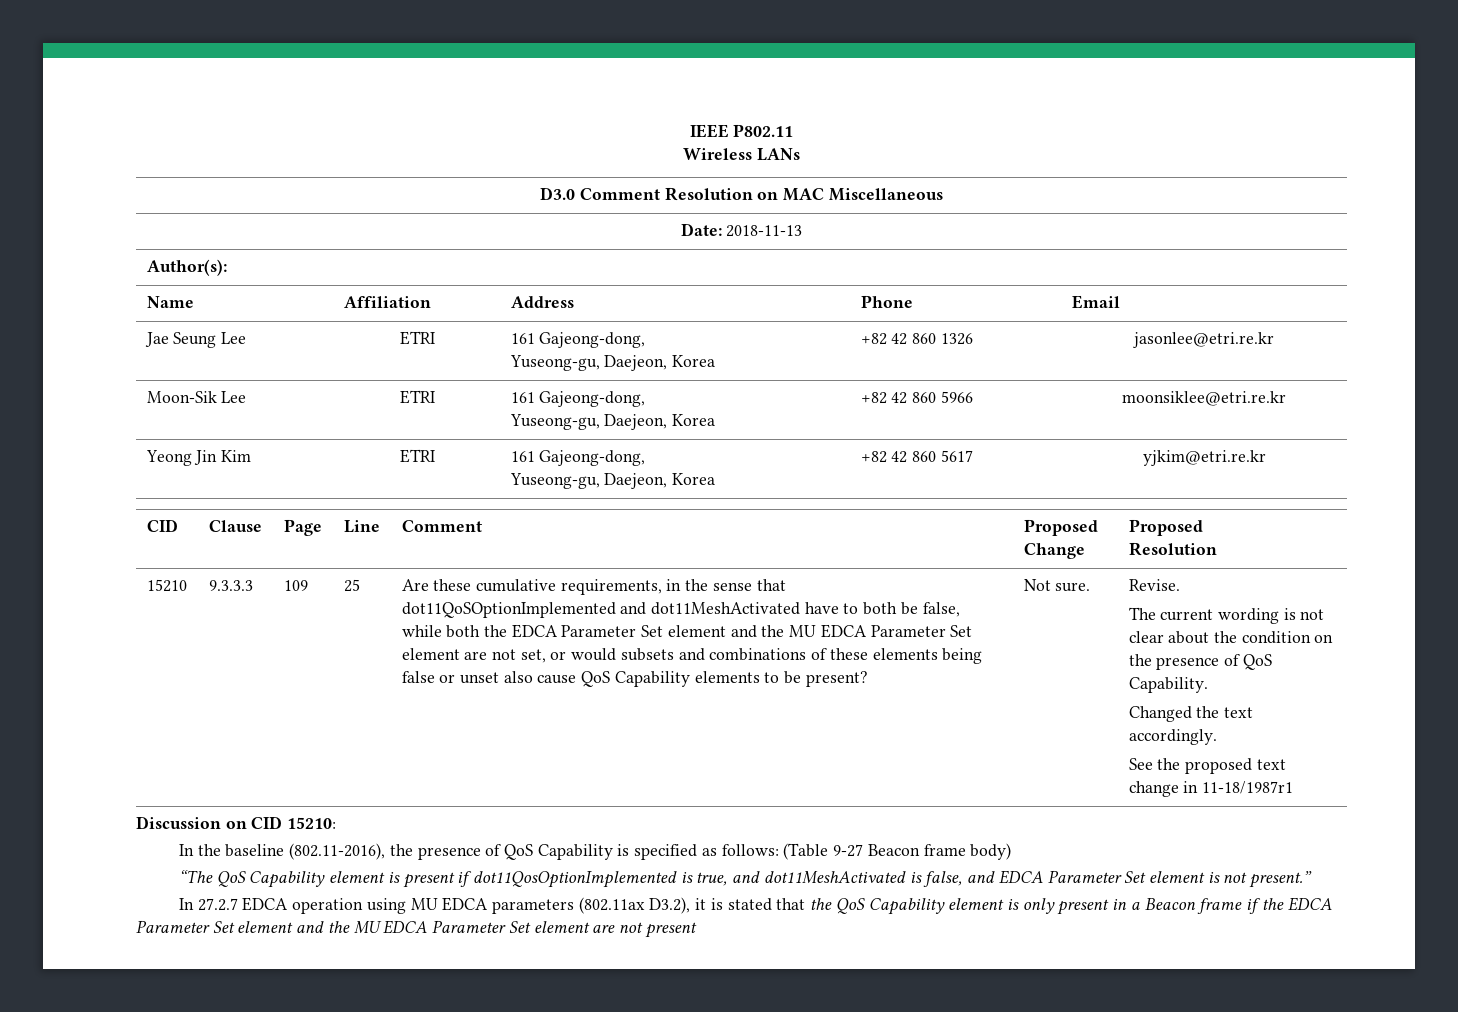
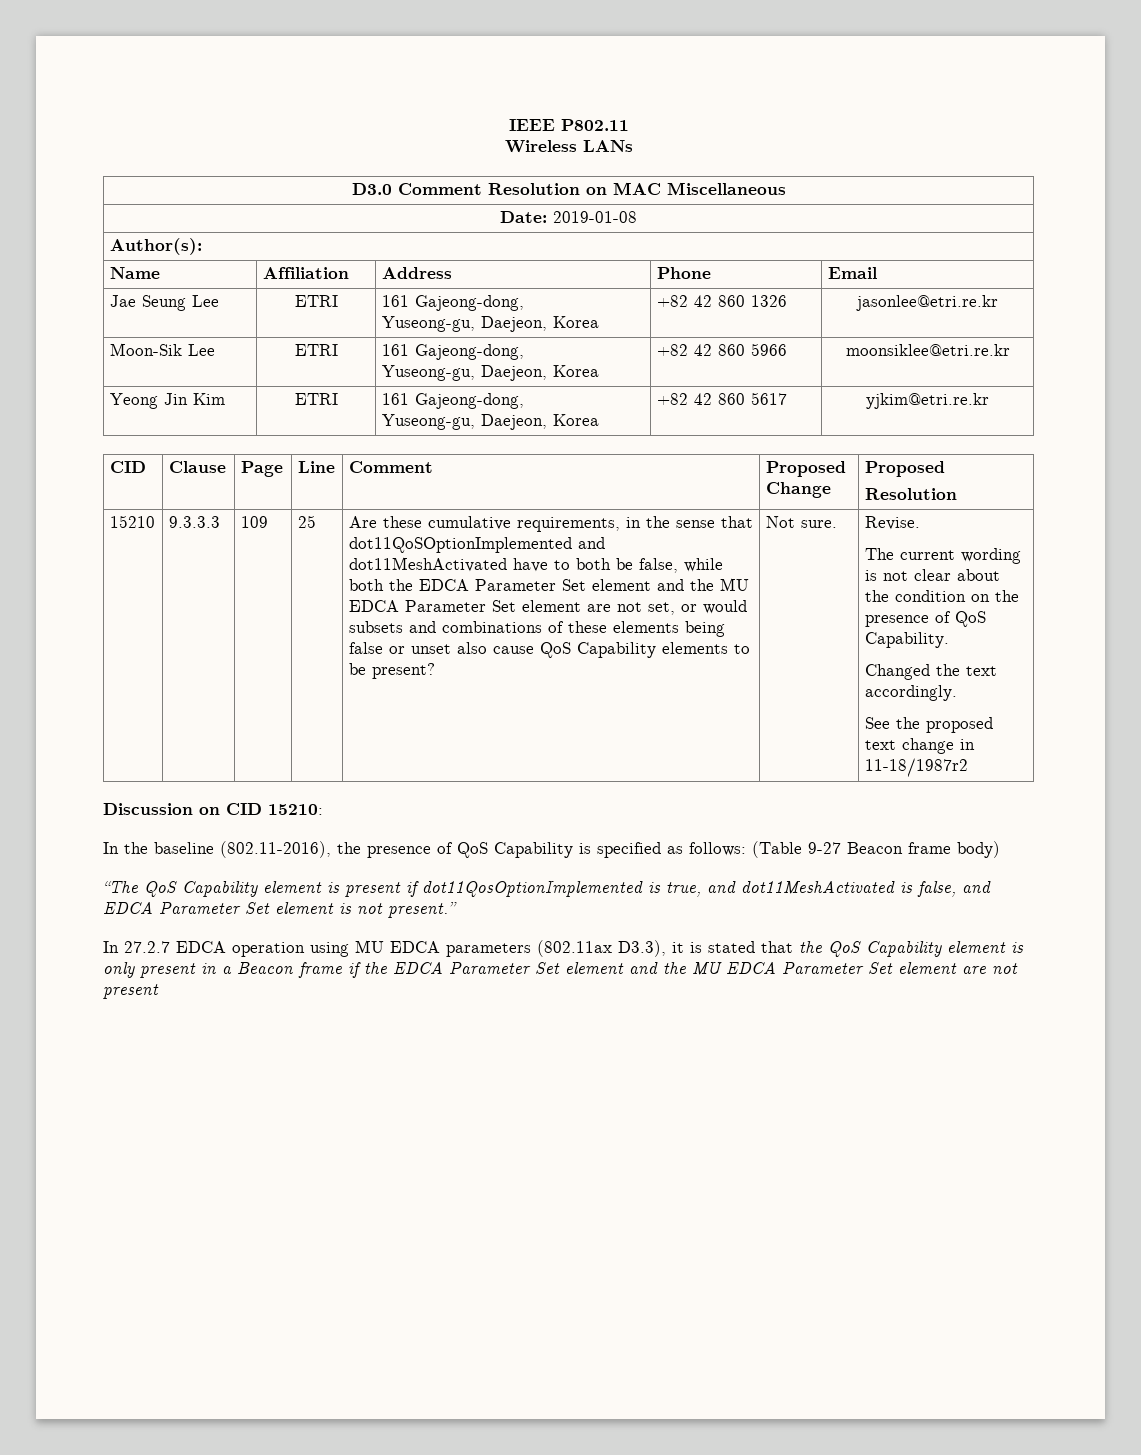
- Date: 2018-11-13
+ Date: 2019-01-08
- See the proposed text change in 11-18/1987r1
+ See the proposed text change in 11-18/1987r2
- In 27.2.7 EDCA operation using MU EDCA parameters (802.11ax D3.2), it is stated that the QoS Capability element is only present in a Beacon frame if the EDCA Parameter Set element and the MU EDCA Parameter Set element are not present
+ In 27.2.7 EDCA operation using MU EDCA parameters (802.11ax D3.3), it is stated that the QoS Capability element is only present in a Beacon frame if the EDCA Parameter Set element and the MU EDCA Parameter Set element are not present

